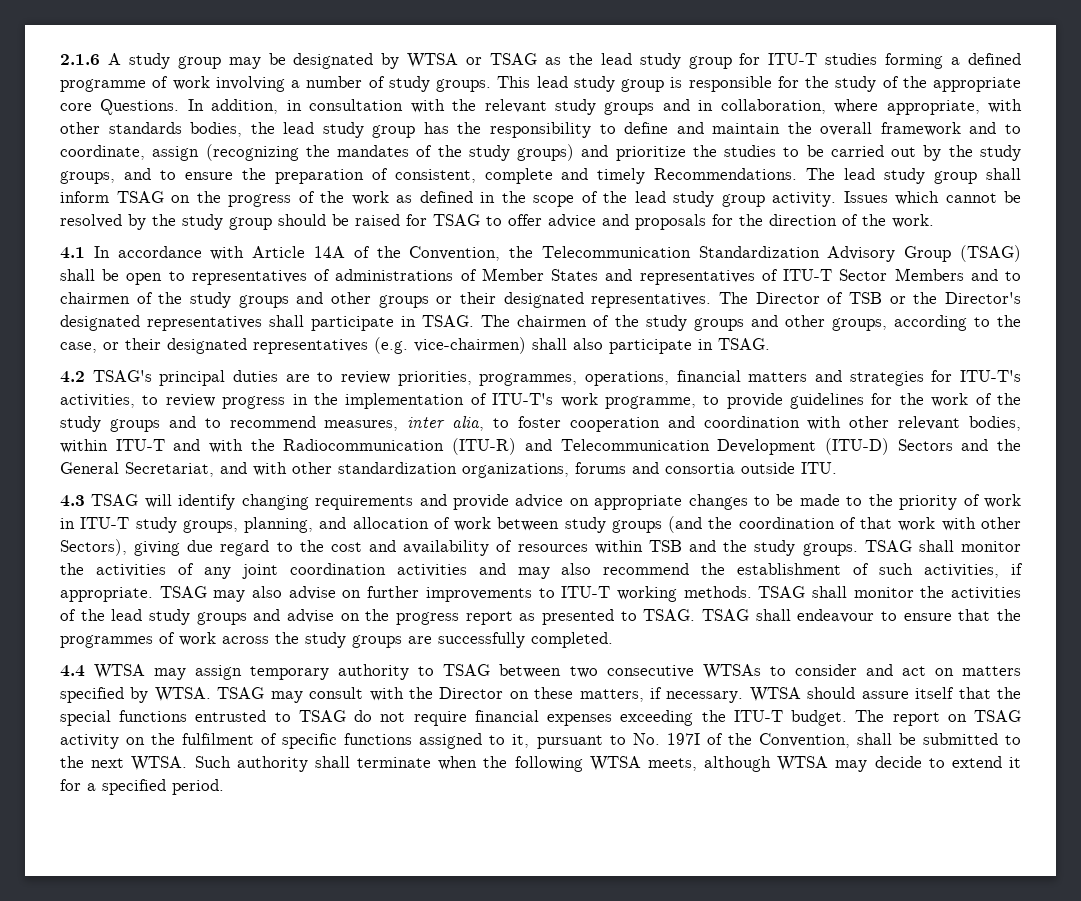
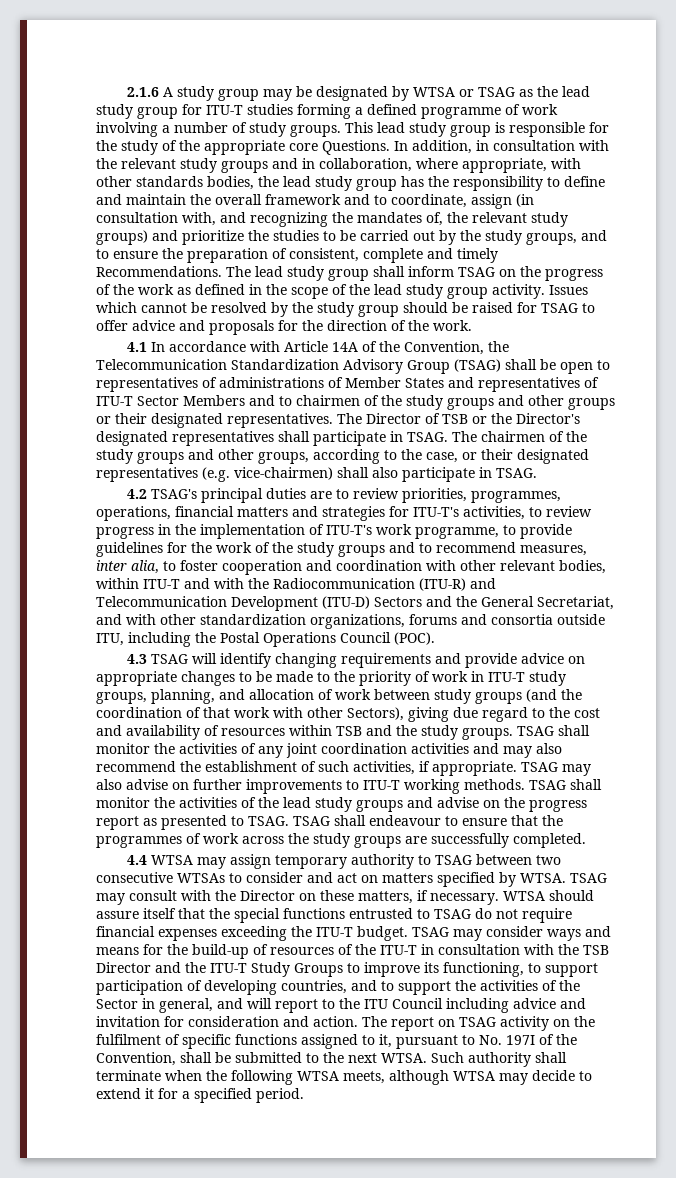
- In addition, in consultation with the relevant study groups and in collaboration, where appropriate, with other standards bodies, the lead study group has the responsibility to define and maintain the overall framework and to coordinate, assign (recognizing the mandates of the study groups) and prioritize the studies to be carried out by the study groups, and to ensure the preparation of consistent, complete and timely Recommendations.
+ In addition, in consultation with the relevant study groups and in collaboration, where appropriate, with other standards bodies, the lead study group has the responsibility to define and maintain the overall framework and to coordinate, assign (in consultation with, and recognizing the mandates of, the relevant study groups) and prioritize the studies to be carried out by the study groups, and to ensure the preparation of consistent, complete and timely Recommendations.
- 4.2 TSAG's principal duties are to review priorities, programmes, operations, financial matters and strategies for ITU-T's activities, to review progress in the implementation of ITU-T's work programme, to provide guidelines for the work of the study groups and to recommend measures, inter alia, to foster cooperation and coordination with other relevant bodies, within ITU-T and with the Radiocommunication (ITU-R) and Telecommunication Development (ITU-D) Sectors and the General Secretariat, and with other standardization organizations, forums and consortia outside ITU.
+ 4.2 TSAG's principal duties are to review priorities, programmes, operations, financial matters and strategies for ITU-T's activities, to review progress in the implementation of ITU-T's work programme, to provide guidelines for the work of the study groups and to recommend measures, inter alia, to foster cooperation and coordination with other relevant bodies, within ITU-T and with the Radiocommunication (ITU-R) and Telecommunication Development (ITU-D) Sectors and the General Secretariat, and with other standardization organizations, forums and consortia outside ITU, including the Postal Operations Council (POC).
+ TSAG may consider ways and means for the build-up of resources of the ITU-T in consultation with the TSB Director and the ITU-T Study Groups to improve its functioning, to support participation of developing countries, and to support the activities of the Sector in general, and will report to the ITU Council including advice and invitation for consideration and action.

